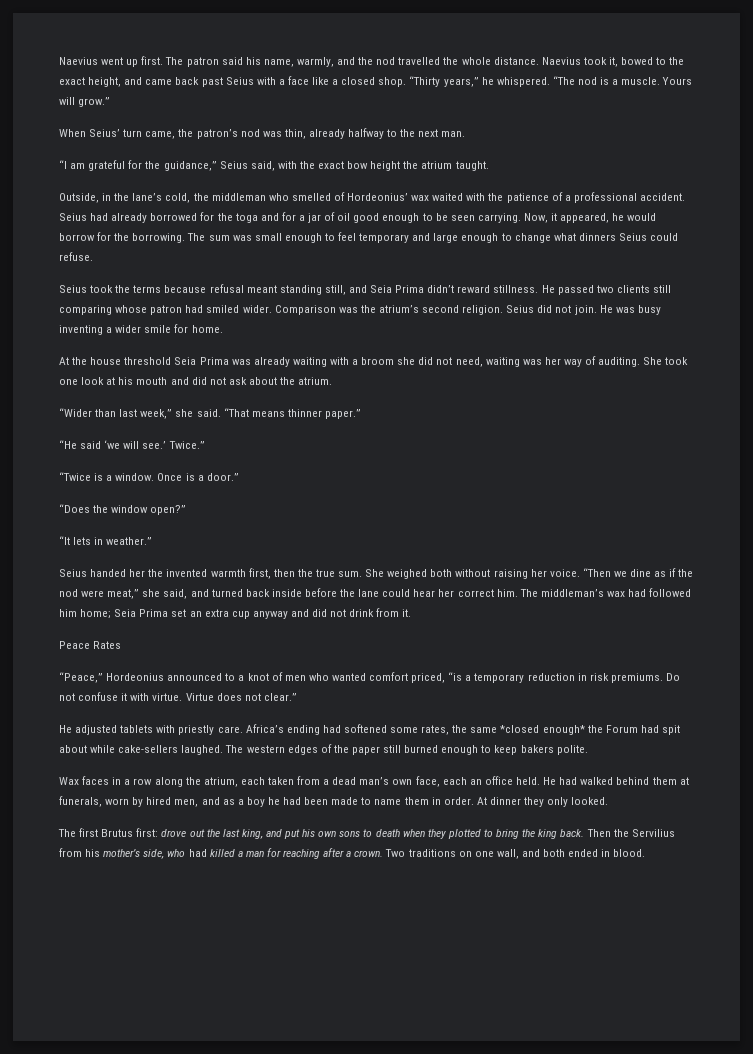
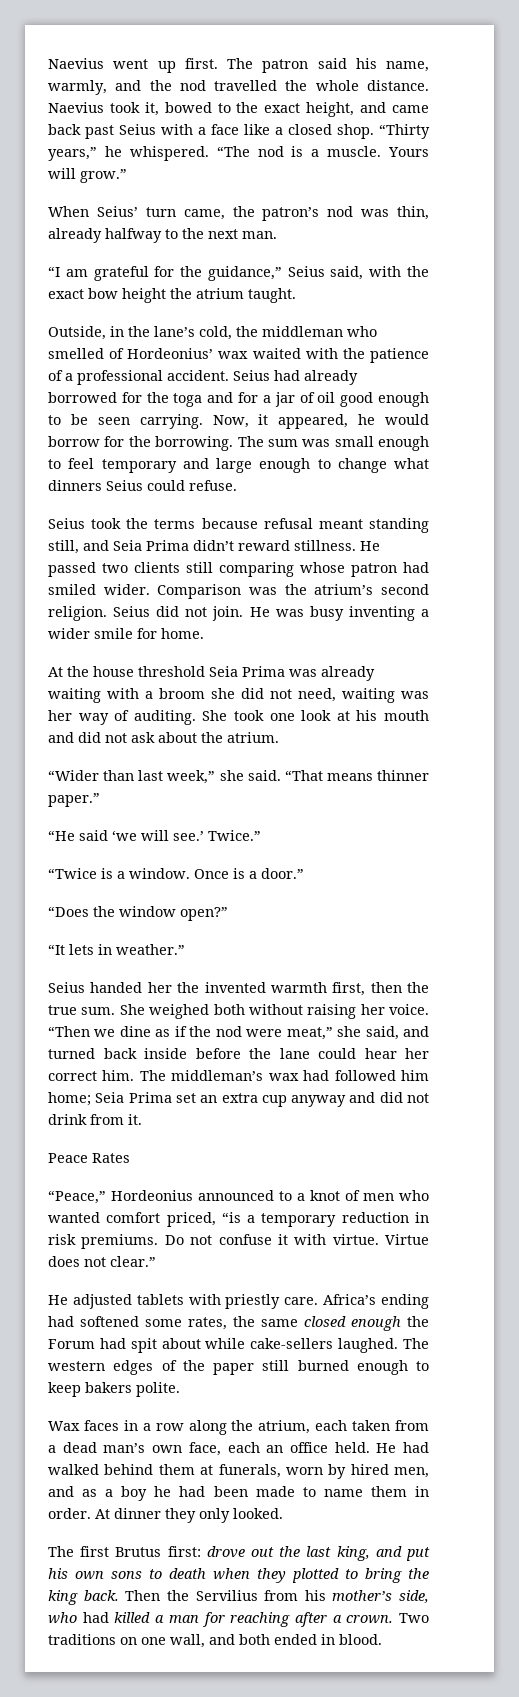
- Africa’s ending had softened some rates, the same *closed enough* the Forum had spit about while cake-sellers laughed.
+ Africa’s ending had softened some rates, the same closed enough the Forum had spit about while cake-sellers laughed.

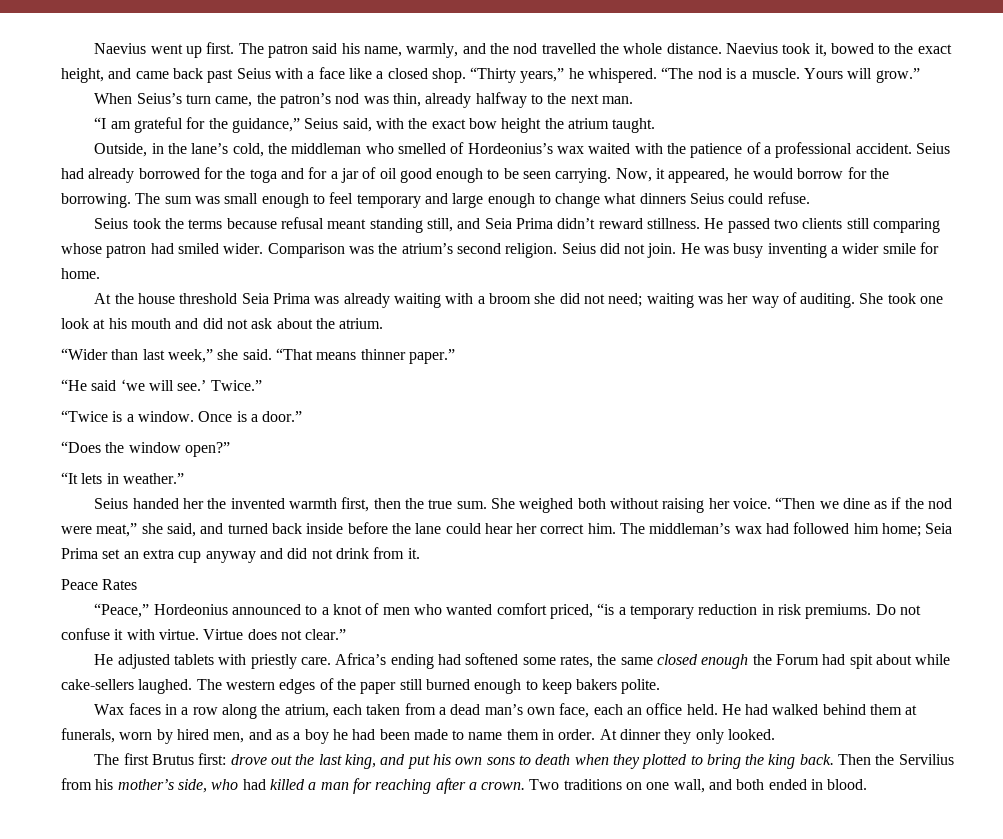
- When Seius’ turn came, the patron’s nod was thin, already halfway to the next man.
+ When Seius’s turn came, the patron’s nod was thin, already halfway to the next man.
- Outside, in the lane’s cold, the middleman who smelled of Hordeonius’ wax waited with the patience of a professional accident.
+ Outside, in the lane’s cold, the middleman who smelled of Hordeonius’s wax waited with the patience of a professional accident.
- At the house threshold Seia Prima was already waiting with a broom she did not need, waiting was her way of auditing.
+ At the house threshold Seia Prima was already waiting with a broom she did not need; waiting was her way of auditing.

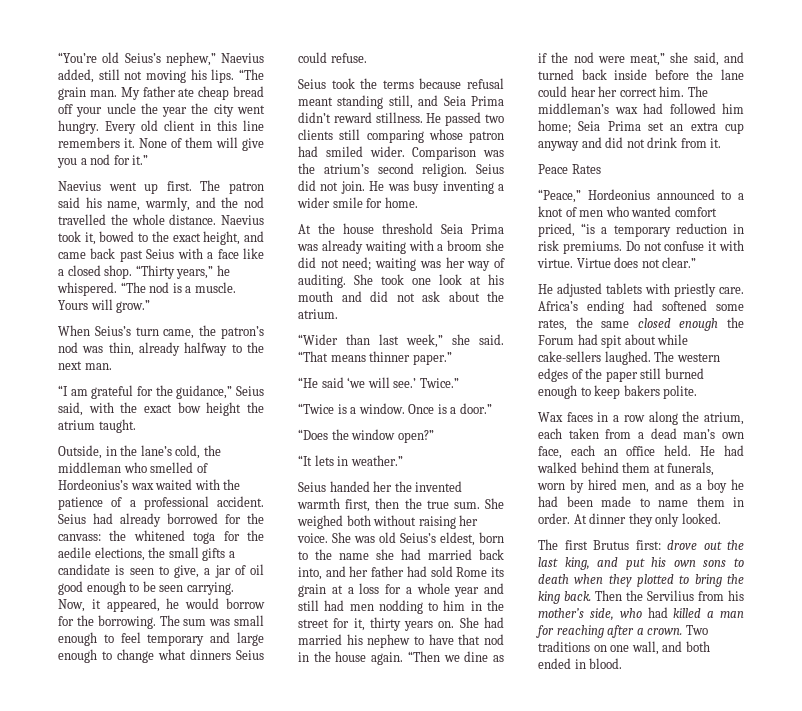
+ “You’re old Seius’s nephew,” Naevius added, still not moving his lips. “The grain man. My father ate cheap bread off your uncle the year the city went hungry. Every old client in this line remembers it. None of them will give you a nod for it.”
- Seius had already borrowed for the toga and for a jar of oil good enough to be seen carrying.
+ Seius had already borrowed for the canvass: the whitened toga for the aedile elections, the small gifts a candidate is seen to give, a jar of oil good enough to be seen carrying.
+ She was old Seius’s eldest, born to the name she had married back into, and her father had sold Rome its grain at a loss for a whole year and still had men nodding to him in the street for it, thirty years on. She had married his nephew to have that nod in the house again.

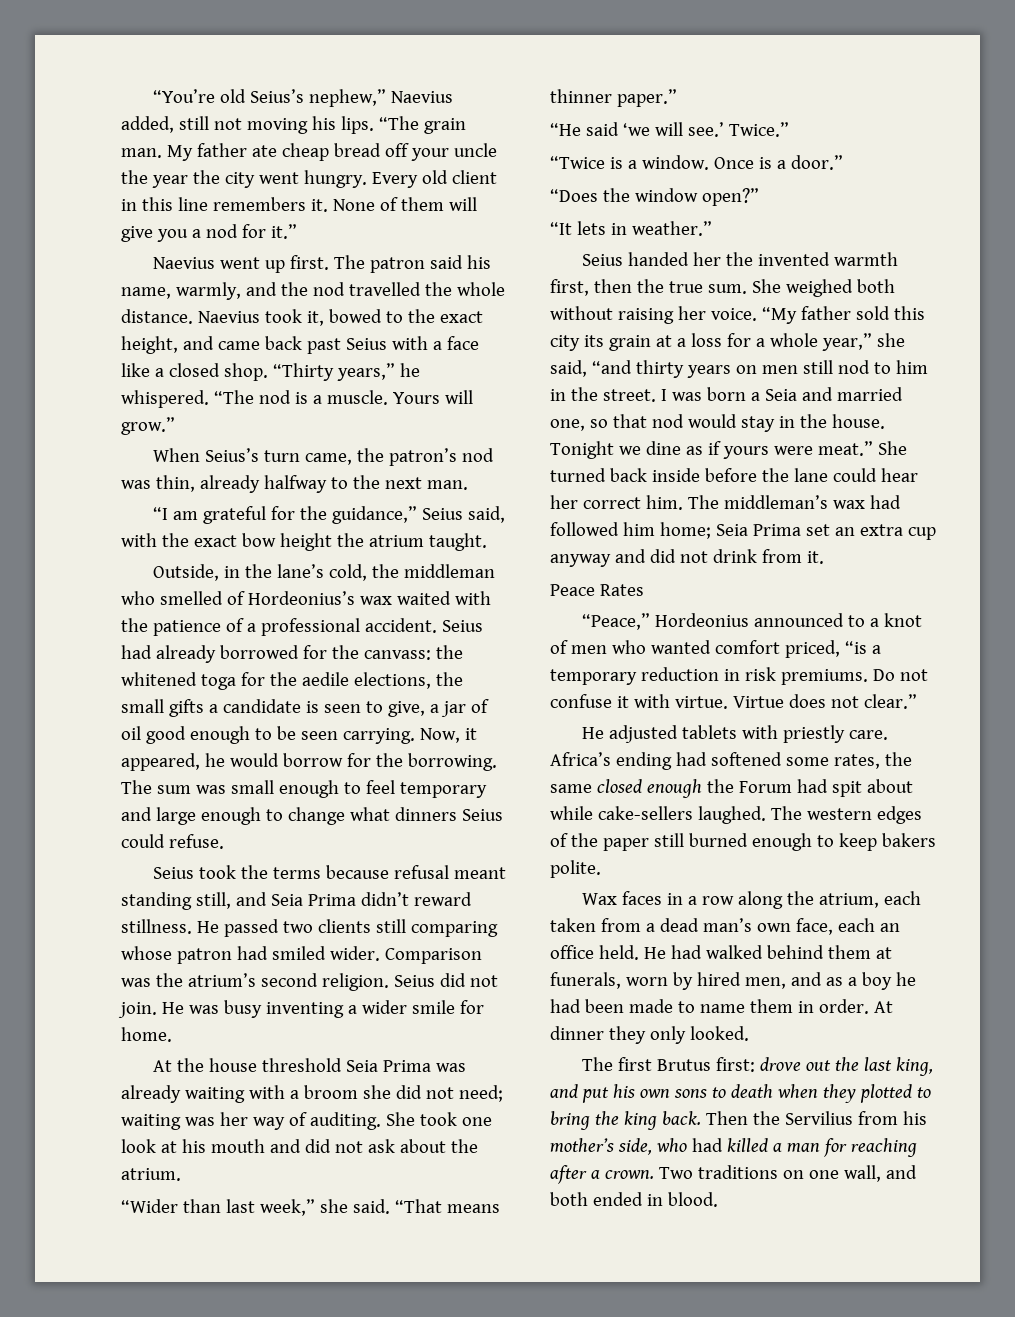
- She was old Seius’s eldest, born to the name she had married back into, and her father had sold Rome its grain at a loss for a whole year and still had men nodding to him in the street for it, thirty years on. She had married his nephew to have that nod in the house again. “Then we dine as if the nod were meat,” she said, and turned back inside before the lane could hear her correct him.
+ “My father sold this city its grain at a loss for a whole year,” she said, “and thirty years on men still nod to him in the street. I was born a Seia and married one, so that nod would stay in the house. Tonight we dine as if yours were meat.” She turned back inside before the lane could hear her correct him.

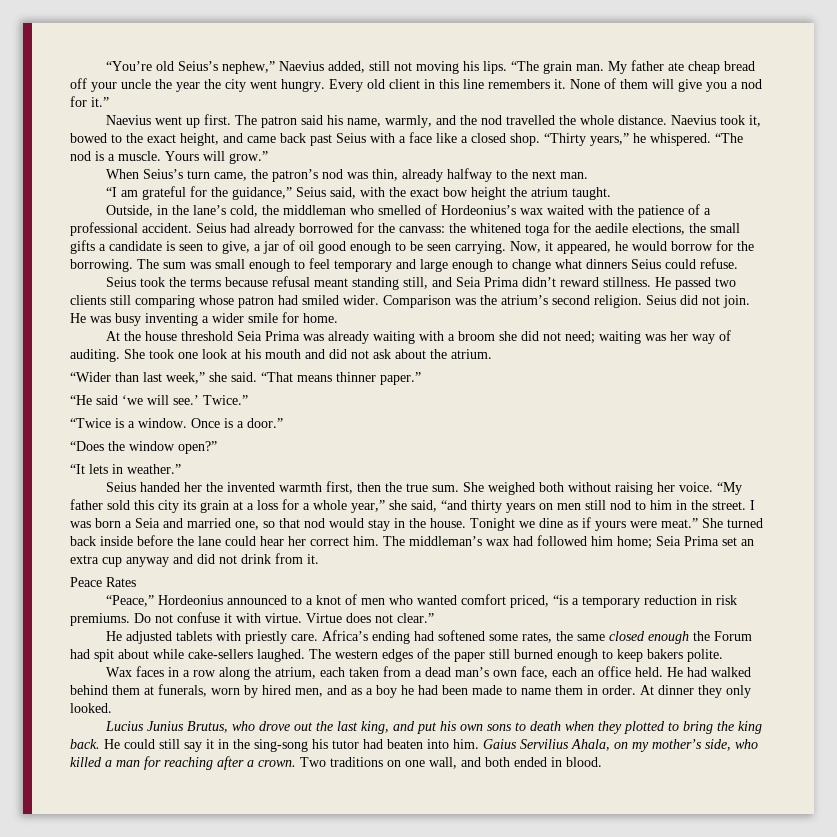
- The first Brutus first: drove out the last king, and put his own sons to death when they plotted to bring the king back.
+ Lucius Junius Brutus, who drove out the last king, and put his own sons to death when they plotted to bring the king back.
- Then the Servilius from his mother’s side, who had killed a man for reaching after a crown.
+ He could still say it in the sing-song his tutor had beaten into him. Gaius Servilius Ahala, on my mother’s side, who killed a man for reaching after a crown.

